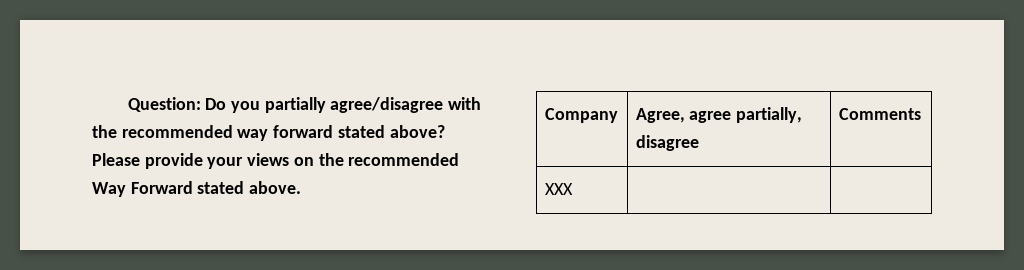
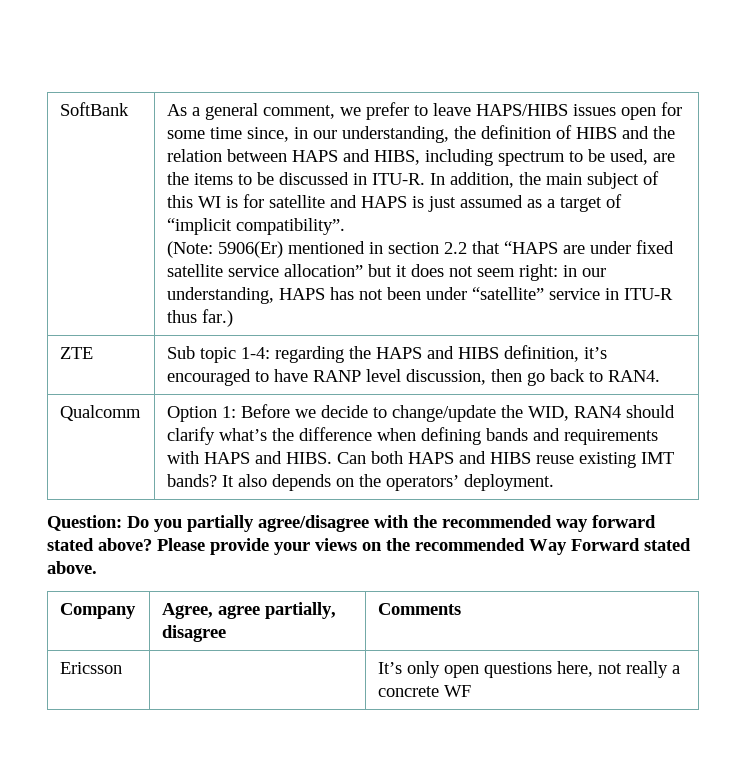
+ SoftBank | As a general comment, we prefer to leave HAPS/HIBS issues open for some time since, in our understanding, the definition of HIBS and the relation between HAPS and HIBS, including spectrum to be used, are the items to be discussed in ITU-R. In addition, the main subject of this WI is for satellite and HAPS is just assumed as a target of “implicit compatibility”.
+ (Note: 5906(Er) mentioned in section 2.2 that “HAPS are under fixed satellite service allocation” but it does not seem right: in our understanding, HAPS has not been under “satellite” service in ITU-R thus far.)
+ ZTE | Sub topic 1-4: regarding the HAPS and HIBS definition, it’s encouraged to have RANP level discussion, then go back to RAN4.
+ Qualcomm | Option 1: Before we decide to change/update the WID, RAN4 should clarify what’s the difference when defining bands and requirements with HAPS and HIBS. Can both HAPS and HIBS reuse existing IMT bands? It also depends on the operators’ deployment.
- XXX | |
+ Ericsson | | It’s only open questions here, not really a concrete WF

